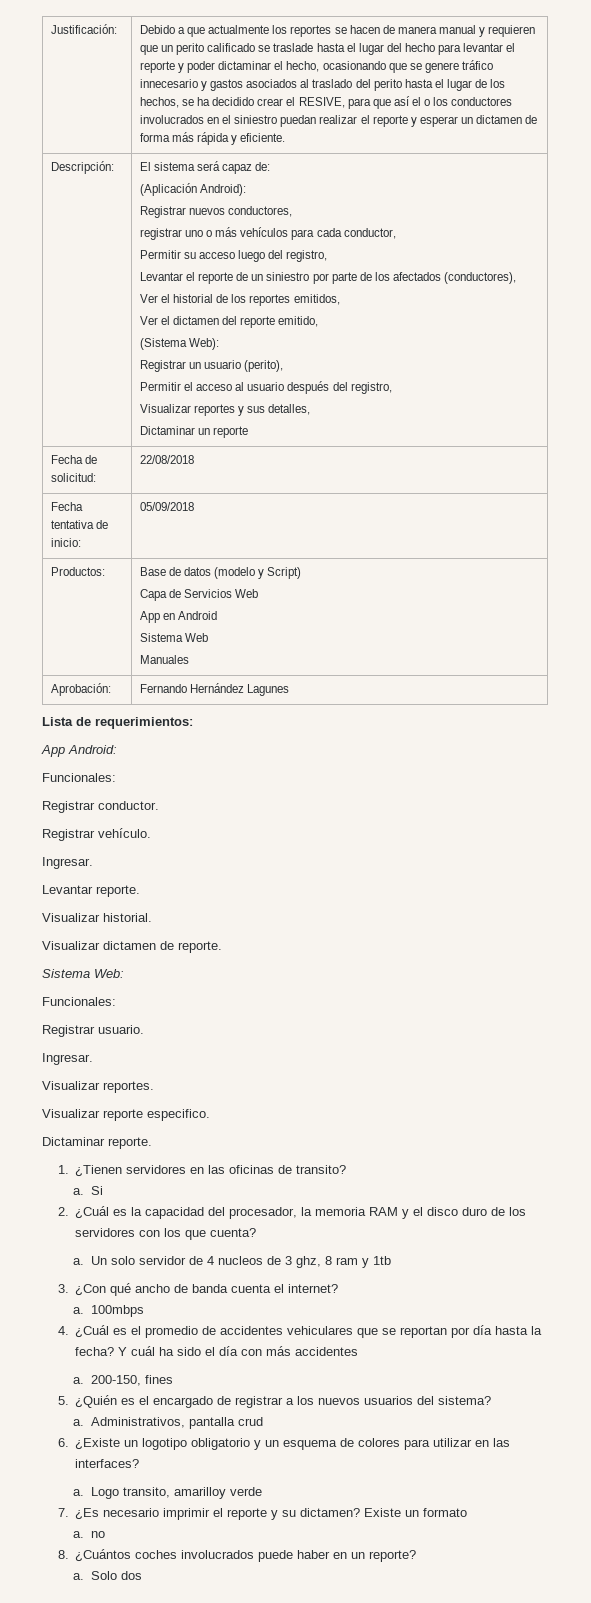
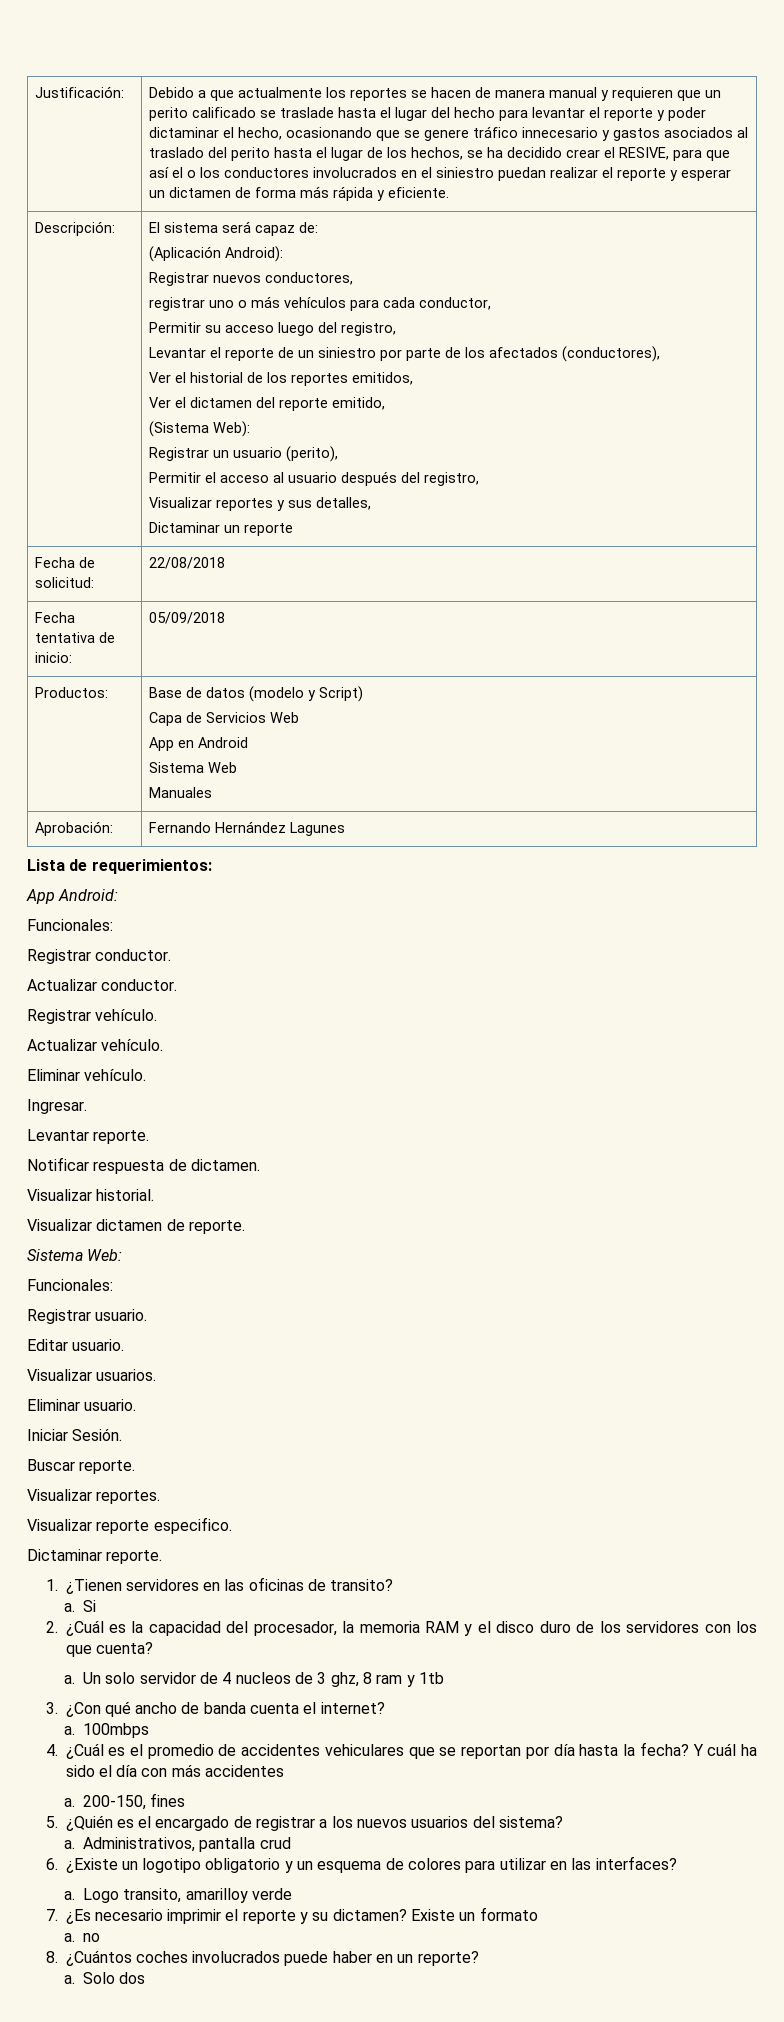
+ Actualizar conductor.
+ Actualizar vehículo.
+ Eliminar vehículo.
+ Notificar respuesta de dictamen.
  Registrar usuario.
- Ingresar.
+ Editar usuario.
+ Visualizar usuarios.
+ Eliminar usuario.
+ Iniciar Sesión.
+ Buscar reporte.

